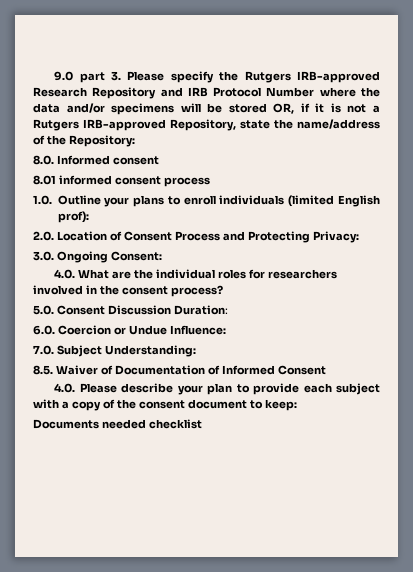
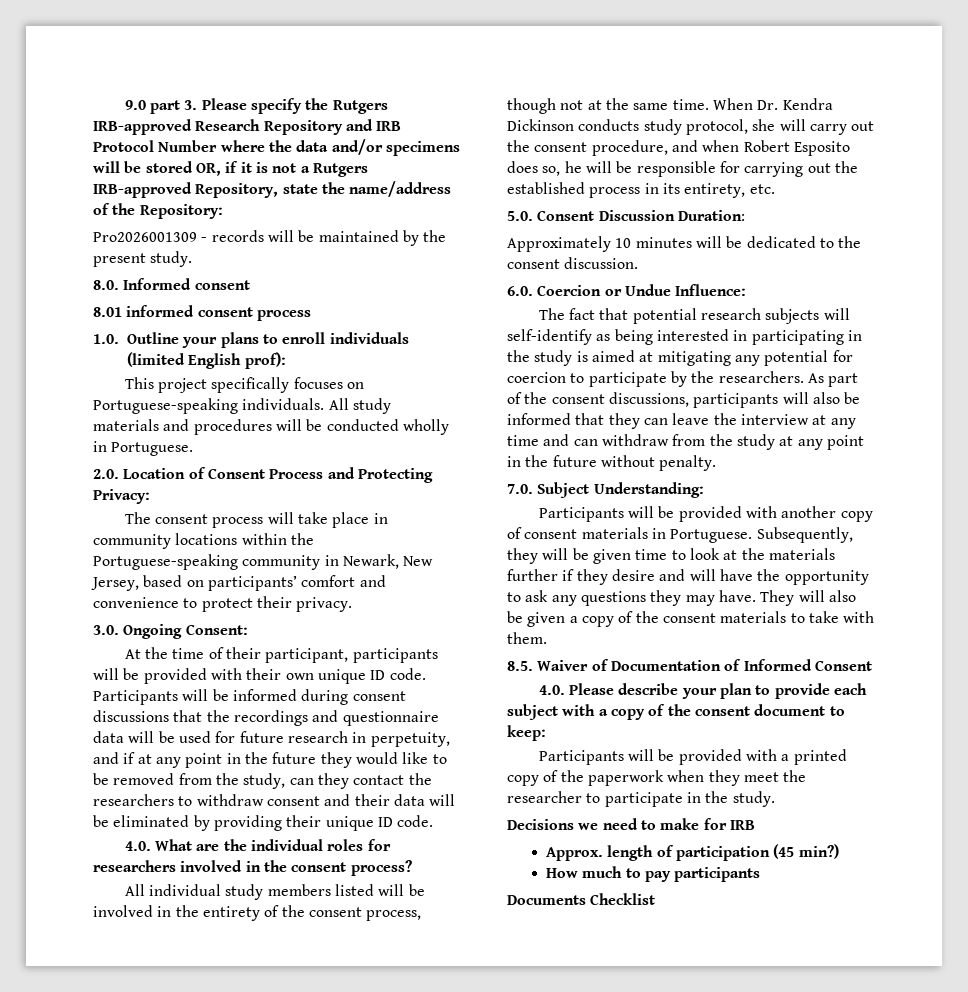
+ Pro2026001309 - records will be maintained by the present study.
+ This project specifically focuses on Portuguese-speaking individuals. All study materials and procedures will be conducted wholly in Portuguese.
+ The consent process will take place in community locations within the Portuguese-speaking community in Newark, New Jersey, based on participants’ comfort and convenience to protect their privacy.
  3.0. Ongoing Consent:
+ At the time of their participant, participants will be provided with their own unique ID code. Participants will be informed during consent discussions that the recordings and questionnaire data will be used for future research in perpetuity, and if at any point in the future they would like to be removed from the study, can they contact the researchers to withdraw consent and their data will be eliminated by providing their unique ID code.
+ All individual study members listed will be involved in the entirety of the consent process, though not at the same time. When Dr. Kendra Dickinson conducts study protocol, she will carry out the consent procedure, and when Robert Esposito does so, he will be responsible for carrying out the established process in its entirety, etc.
  5.0. Consent Discussion Duration:
+ Approximately 10 minutes will be dedicated to the consent discussion.
+ The fact that potential research subjects will self-identify as being interested in participating in the study is aimed at mitigating any potential for coercion to participate by the researchers. As part of the consent discussions, participants will also be informed that they can leave the interview at any time and can withdraw from the study at any point in the future without penalty.
  7.0. Subject Understanding:
+ Participants will be provided with another copy of consent materials in Portuguese. Subsequently, they will be given time to look at the materials further if they desire and will have the opportunity to ask any questions they may have. They will also be given a copy of the consent materials to take with them.
+ Participants will be provided with a printed copy of the paperwork when they meet the researcher to participate in the study.
+ Decisions we need to make for IRB
+ Approx. length of participation (45 min?)
+ How much to pay participants
- Documents needed checklist
+ Documents Checklist

